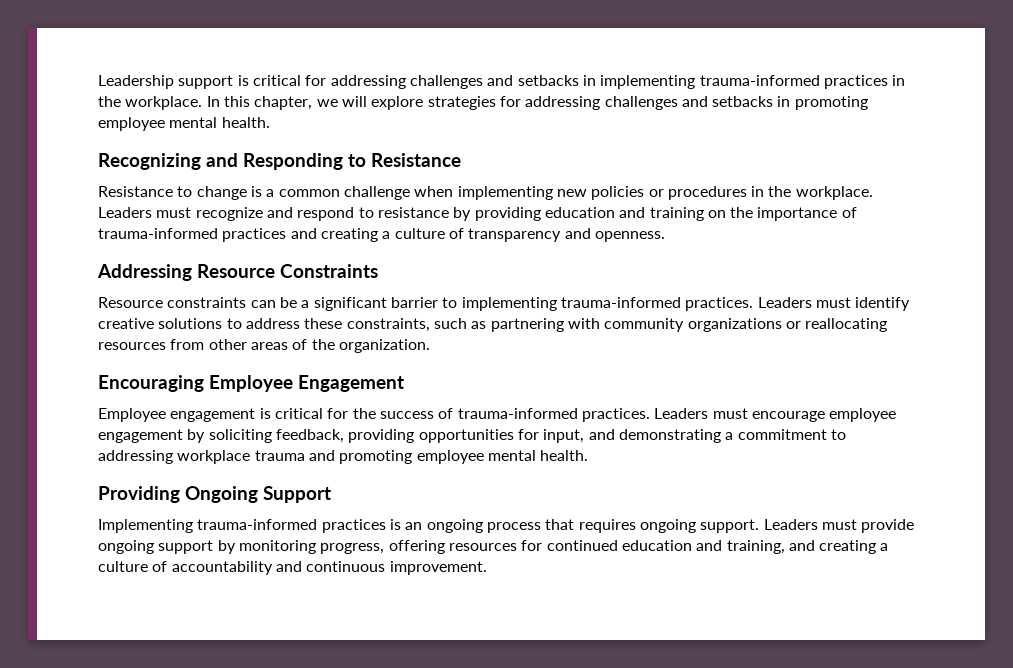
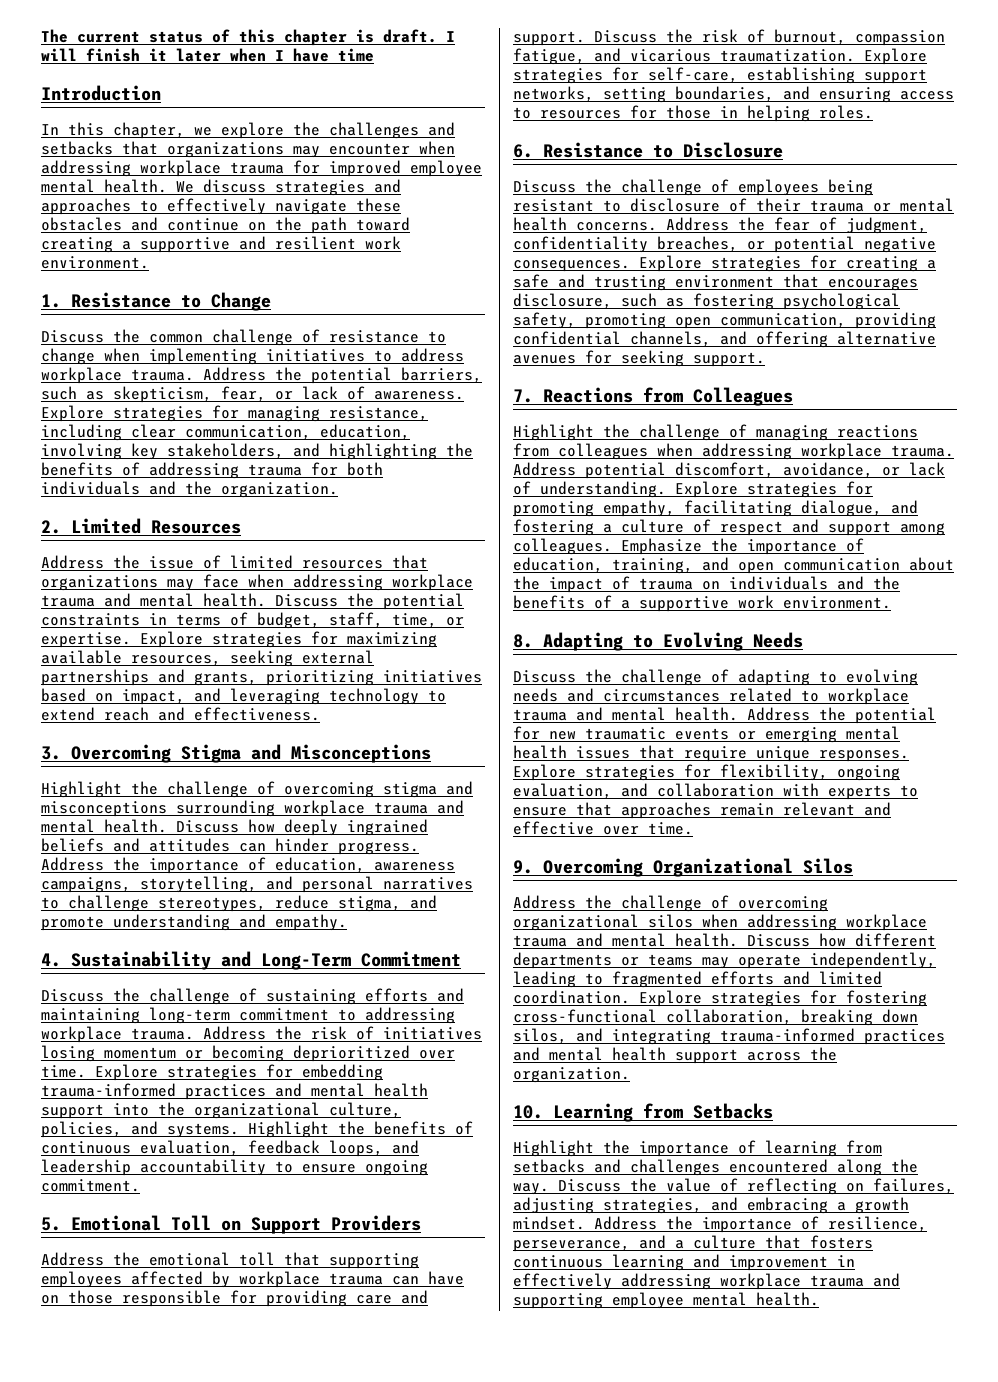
- Leadership support is critical for addressing challenges and setbacks in implementing trauma-informed practices in the workplace. In this chapter, we will explore strategies for addressing challenges and setbacks in promoting employee mental health.
- Recognizing and Responding to Resistance
- Resistance to change is a common challenge when implementing new policies or procedures in the workplace. Leaders must recognize and respond to resistance by providing education and training on the importance of trauma-informed practices and creating a culture of transparency and openness.
- Addressing Resource Constraints
- Resource constraints can be a significant barrier to implementing trauma-informed practices. Leaders must identify creative solutions to address these constraints, such as partnering with community organizations or reallocating resources from other areas of the organization.
- Encouraging Employee Engagement
- Employee engagement is critical for the success of trauma-informed practices. Leaders must encourage employee engagement by soliciting feedback, providing opportunities for input, and demonstrating a commitment to addressing workplace trauma and promoting employee mental health.
- Providing Ongoing Support
- Implementing trauma-informed practices is an ongoing process that requires ongoing support. Leaders must provide ongoing support by monitoring progress, offering resources for continued education and training, and creating a culture of accountability and continuous improvement.
+ The current status of this chapter is draft. I will finish it later when I have time
+ Introduction
+ In this chapter, we explore the challenges and setbacks that organizations may encounter when addressing workplace trauma for improved employee mental health. We discuss strategies and approaches to effectively navigate these obstacles and continue on the path toward creating a supportive and resilient work environment.
+ 1. Resistance to Change
+ Discuss the common challenge of resistance to change when implementing initiatives to address workplace trauma. Address the potential barriers, such as skepticism, fear, or lack of awareness. Explore strategies for managing resistance, including clear communication, education, involving key stakeholders, and highlighting the benefits of addressing trauma for both individuals and the organization.
+ 2. Limited Resources
+ Address the issue of limited resources that organizations may face when addressing workplace trauma and mental health. Discuss the potential constraints in terms of budget, staff, time, or expertise. Explore strategies for maximizing available resources, seeking external partnerships and grants, prioritizing initiatives based on impact, and leveraging technology to extend reach and effectiveness.
+ 3. Overcoming Stigma and Misconceptions
+ Highlight the challenge of overcoming stigma and misconceptions surrounding workplace trauma and mental health. Discuss how deeply ingrained beliefs and attitudes can hinder progress. Address the importance of education, awareness campaigns, storytelling, and personal narratives to challenge stereotypes, reduce stigma, and promote understanding and empathy.
+ 4. Sustainability and Long-Term Commitment
+ Discuss the challenge of sustaining efforts and maintaining long-term commitment to addressing workplace trauma. Address the risk of initiatives losing momentum or becoming deprioritized over time. Explore strategies for embedding trauma-informed practices and mental health support into the organizational culture, policies, and systems. Highlight the benefits of continuous evaluation, feedback loops, and leadership accountability to ensure ongoing commitment.
+ 5. Emotional Toll on Support Providers
+ Address the emotional toll that supporting employees affected by workplace trauma can have on those responsible for providing care and support. Discuss the risk of burnout, compassion fatigue, and vicarious traumatization. Explore strategies for self-care, establishing support networks, setting boundaries, and ensuring access to resources for those in helping roles.
+ 6. Resistance to Disclosure
+ Discuss the challenge of employees being resistant to disclosure of their trauma or mental health concerns. Address the fear of judgment, confidentiality breaches, or potential negative consequences. Explore strategies for creating a safe and trusting environment that encourages disclosure, such as fostering psychological safety, promoting open communication, providing confidential channels, and offering alternative avenues for seeking support.
+ 7. Reactions from Colleagues
+ Highlight the challenge of managing reactions from colleagues when addressing workplace trauma. Address potential discomfort, avoidance, or lack of understanding. Explore strategies for promoting empathy, facilitating dialogue, and fostering a culture of respect and support among colleagues. Emphasize the importance of education, training, and open communication about the impact of trauma on individuals and the benefits of a supportive work environment.
+ 8. Adapting to Evolving Needs
+ Discuss the challenge of adapting to evolving needs and circumstances related to workplace trauma and mental health. Address the potential for new traumatic events or emerging mental health issues that require unique responses. Explore strategies for flexibility, ongoing evaluation, and collaboration with experts to ensure that approaches remain relevant and effective over time.
+ 9. Overcoming Organizational Silos
+ Address the challenge of overcoming organizational silos when addressing workplace trauma and mental health. Discuss how different departments or teams may operate independently, leading to fragmented efforts and limited coordination. Explore strategies for fostering cross-functional collaboration, breaking down silos, and integrating trauma-informed practices and mental health support across the organization.
+ 10. Learning from Setbacks
+ Highlight the importance of learning from setbacks and challenges encountered along the way. Discuss the value of reflecting on failures, adjusting strategies, and embracing a growth mindset. Address the importance of resilience, perseverance, and a culture that fosters continuous learning and improvement in effectively addressing workplace trauma and supporting employee mental health.

